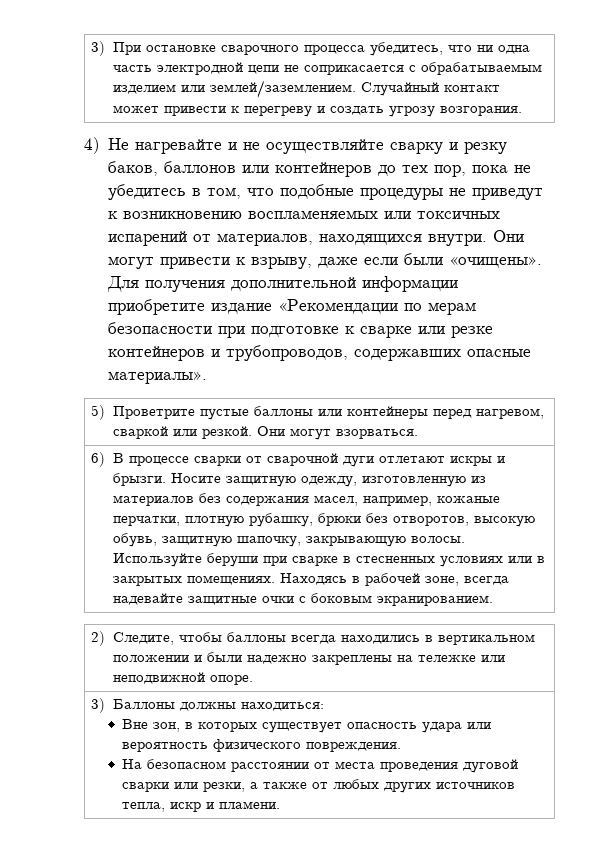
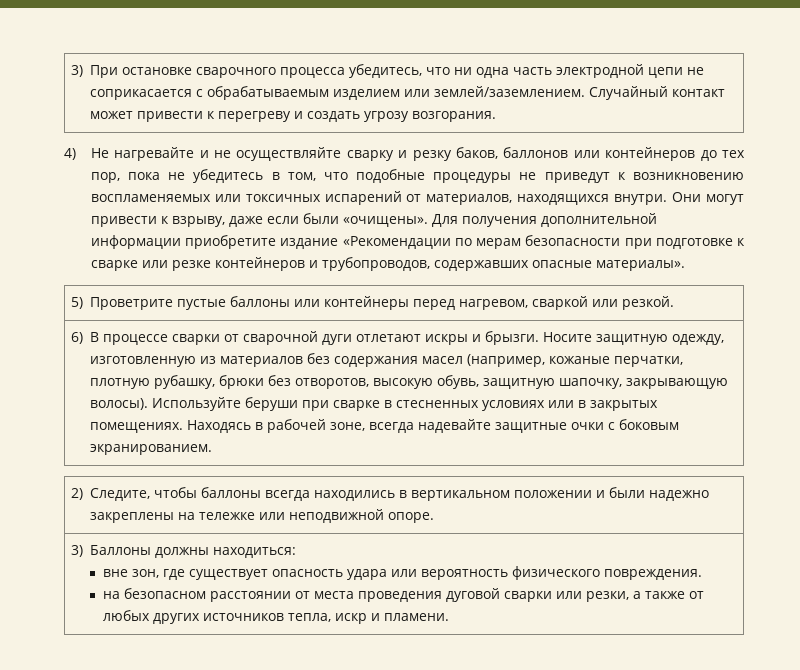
- 5) Проветрите пустые баллоны или контейнеры перед нагревом, сваркой или резкой. Они могут взорваться.
+ 5) Проветрите пустые баллоны или контейнеры перед нагревом, сваркой или резкой.
- Носите защитную одежду, изготовленную из материалов без содержания масел, например, кожаные перчатки, плотную рубашку, брюки без отворотов, высокую обувь, защитную шапочку, закрывающую волосы.
+ Носите защитную одежду, изготовленную из материалов без содержания масел (например, кожаные перчатки, плотную рубашку, брюки без отворотов, высокую обувь, защитную шапочку, закрывающую волосы).
  3) Баллоны должны находиться:
- Вне зон, в которых существует опасность удара или вероятность физического повреждения.
- На безопасном расстоянии от места проведения дуговой сварки или резки, а также от любых других источников тепла, искр и пламени.
+ вне зон, где существует опасность удара или вероятность физического повреждения.
+ на безопасном расстоянии от места проведения дуговой сварки или резки, а также от любых других источников тепла, искр и пламени.

